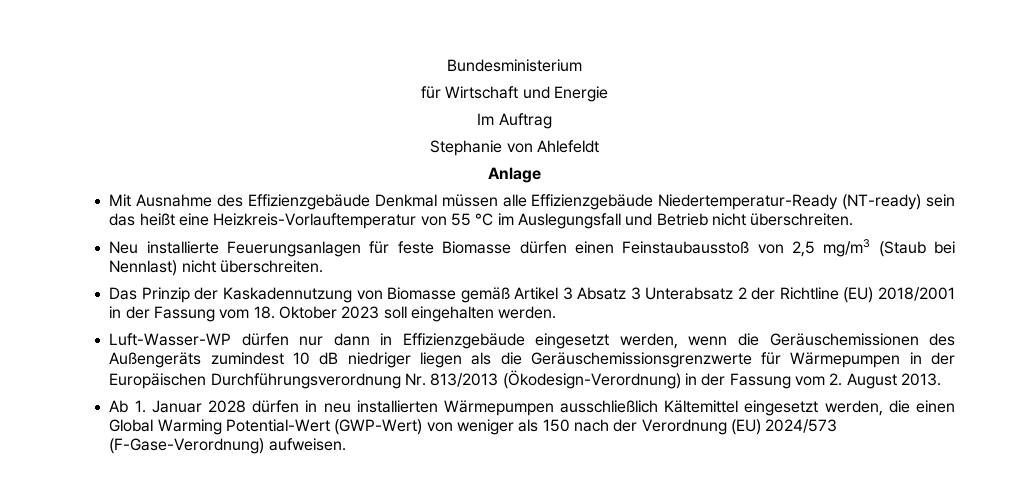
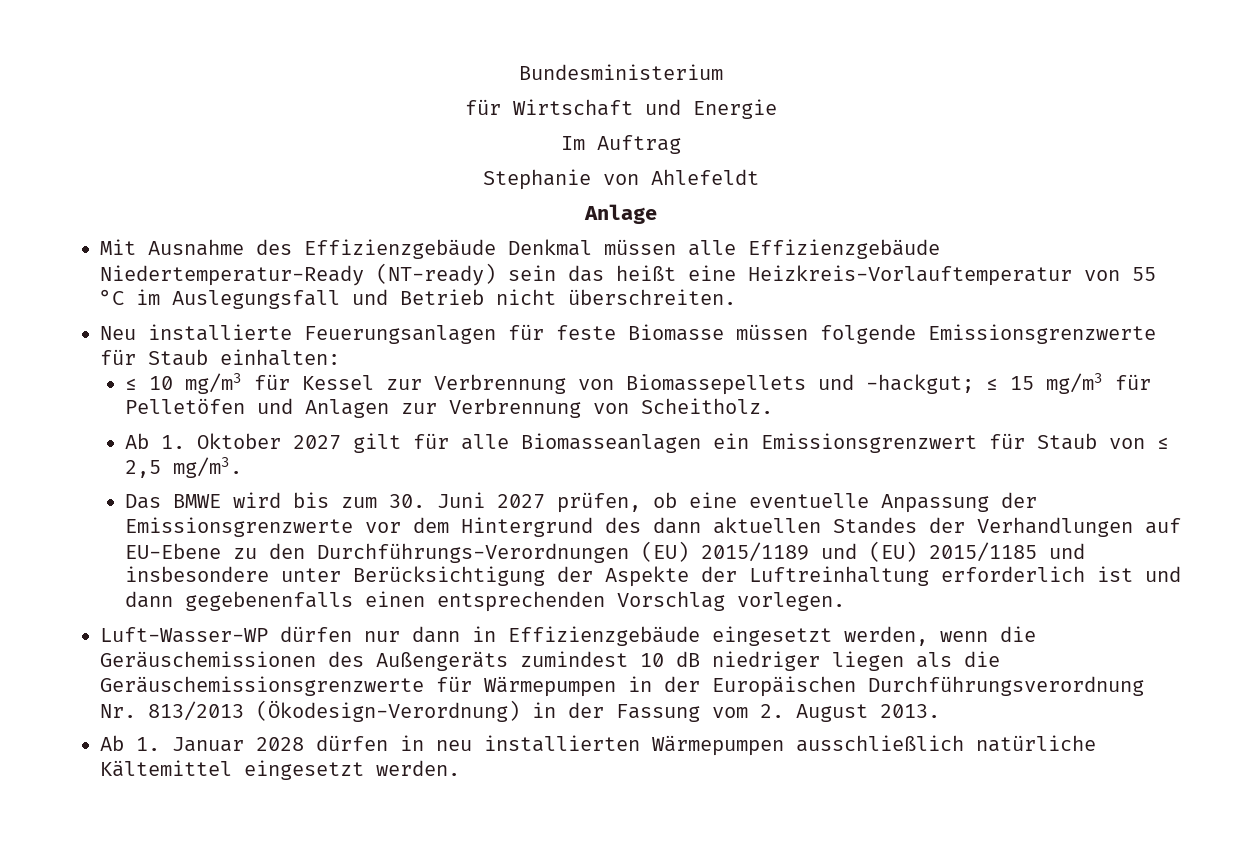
- Neu installierte Feuerungsanlagen für feste Biomasse dürfen einen Feinstaubausstoß von 2,5 mg/m3 (Staub bei Nennlast) nicht überschreiten.
- Das Prinzip der Kaskadennutzung von Biomasse gemäß Artikel 3 Absatz 3 Unterabsatz 2 der Richtline (EU) 2018/2001 in der Fassung vom 18. Oktober 2023 soll eingehalten werden.
+ Neu installierte Feuerungsanlagen für feste Biomasse müssen folgende Emissionsgrenzwerte für Staub einhalten:
+ ≤ 10 mg/m3 für Kessel zur Verbrennung von Biomassepellets und -hackgut; ≤ 15 mg/m3 für Pelletöfen und Anlagen zur Verbrennung von Scheitholz.
+ Ab 1. Oktober 2027 gilt für alle Biomasseanlagen ein Emissionsgrenzwert für Staub von ≤ 2,5 mg/m3.
+ Das BMWE wird bis zum 30. Juni 2027 prüfen, ob eine eventuelle Anpassung der Emissionsgrenzwerte vor dem Hintergrund des dann aktuellen Standes der Verhandlungen auf EU-Ebene zu den Durchführungs-Verordnungen (EU) 2015/1189 und (EU) 2015/1185 und insbesondere unter Berücksichtigung der Aspekte der Luftreinhaltung erforderlich ist und dann gegebenenfalls einen entsprechenden Vorschlag vorlegen.
- Ab 1. Januar 2028 dürfen in neu installierten Wärmepumpen ausschließlich Kältemittel eingesetzt werden, die einen Global Warming Potential-Wert (GWP-Wert) von weniger als 150 nach der Verordnung (EU) 2024/573 (F-Gase-Verordnung) aufweisen.
+ Ab 1. Januar 2028 dürfen in neu installierten Wärmepumpen ausschließlich natürliche Kältemittel eingesetzt werden.

